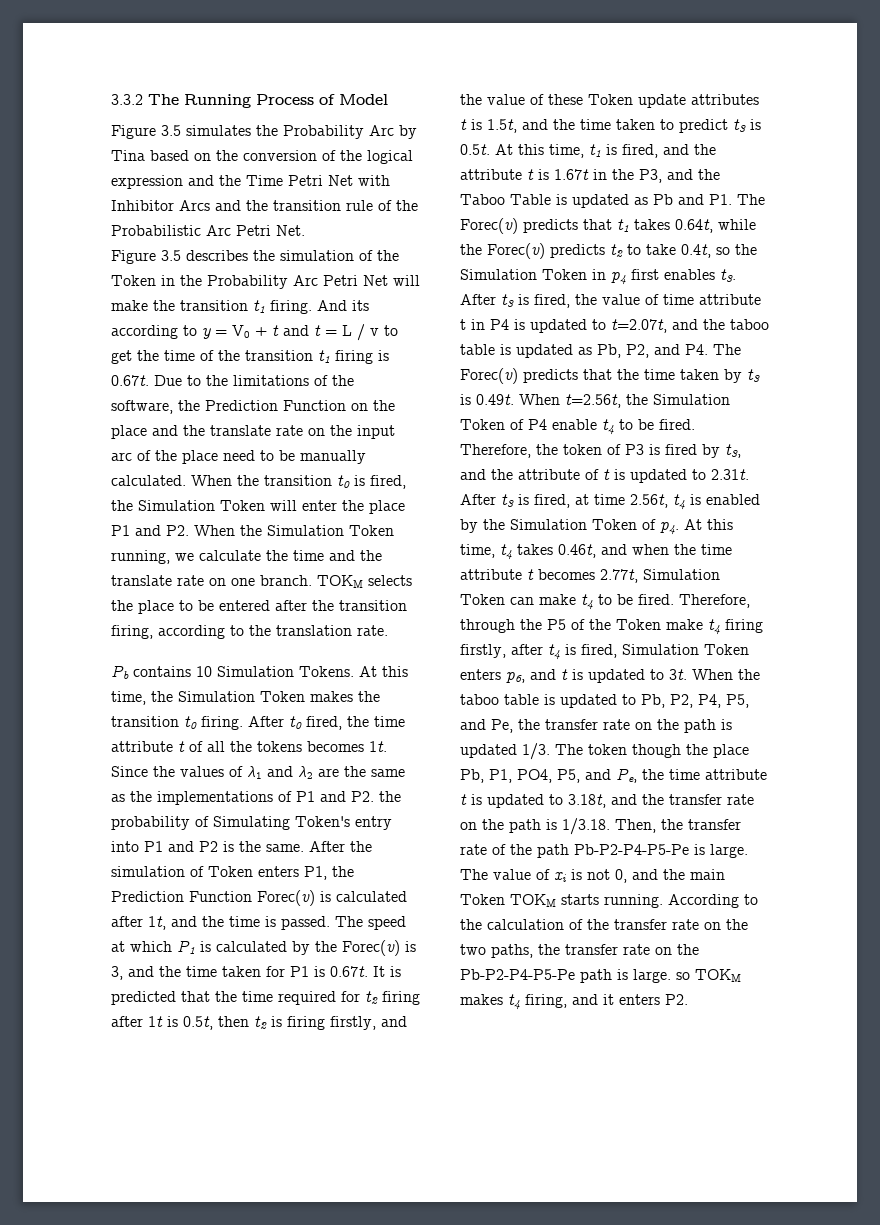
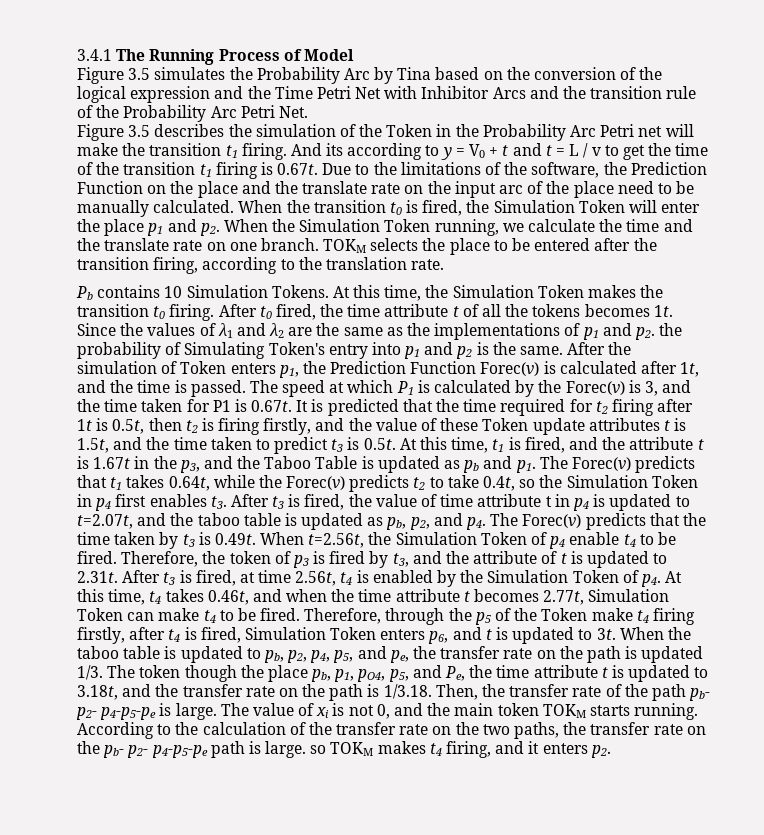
- 3.3.2 The Running Process of Model
+ 3.4.1 The Running Process of Model
- Figure 3.5 simulates the Probability Arc by Tina based on the conversion of the logical expression and the Time Petri Net with Inhibitor Arcs and the transition rule of the Probabilistic Arc Petri Net.
+ Figure 3.5 simulates the Probability Arc by Tina based on the conversion of the logical expression and the Time Petri Net with Inhibitor Arcs and the transition rule of the Probability Arc Petri Net.
- Figure 3.5 describes the simulation of the Token in the Probability Arc Petri Net will make the transition t1 firing.
+ Figure 3.5 describes the simulation of the Token in the Probability Arc Petri net will make the transition t1 firing.
- When the transition t0 is fired, the Simulation Token will enter the place P1 and P2. When the Simulation Token running, we calculate the time and the translate rate on one branch.
+ When the transition t0 is fired, the Simulation Token will enter the place p1 and p2. When the Simulation Token running, we calculate the time and the translate rate on one branch.
- Since the values of λ1 and λ2 are the same as the implementations of P1 and P2. the probability of Simulating Token's entry into P1 and P2 is the same.
+ Since the values of λ1 and λ2 are the same as the implementations of p1 and p2. the probability of Simulating Token's entry into p1 and p2 is the same.
- After the simulation of Token enters P1, the Prediction Function Forec(v) is calculated after 1t, and the time is passed.
+ After the simulation of Token enters p1, the Prediction Function Forec(v) is calculated after 1t, and the time is passed.
- The speed at which P1 is calculated by the Forec(v) is 3, and the time taken for P1 is 0.67t. It is predicted that the time required for t2 firing after 1t is 0.5t, then t2 is firing firstly, and the value of these Token update attributes t is 1.5t, and the time taken to predict t3 is 0.5t. At this time, t1 is fired, and the attribute t is 1.67t in the P3, and the Taboo Table is updated as Pb and P1. The Forec(v) predicts that t1 takes 0.64t, while the Forec(v) predicts t2 to take 0.4t, so the Simulation Token in p4 first enables t3.
+ The speed at which P1 is calculated by the Forec(v) is 3, and the time taken for P1 is 0.67t. It is predicted that the time required for t2 firing after 1t is 0.5t, then t2 is firing firstly, and the value of these Token update attributes t is 1.5t, and the time taken to predict t3 is 0.5t. At this time, t1 is fired, and the attribute t is 1.67t in the p3, and the Taboo Table is updated as pb and p1. The Forec(v) predicts that t1 takes 0.64t, while the Forec(v) predicts t2 to take 0.4t, so the Simulation Token in p4 first enables t3.
- After t3 is fired, the value of time attribute t in P4 is updated to t=2.07t, and the taboo table is updated as Pb, P2, and P4. The Forec(v) predicts that the time taken by t3 is 0.49t. When t=2.56t, the Simulation Token of P4 enable t4 to be fired.
+ After t3 is fired, the value of time attribute t in p4 is updated to t=2.07t, and the taboo table is updated as pb, p2, and p4. The Forec(v) predicts that the time taken by t3 is 0.49t. When t=2.56t, the Simulation Token of p4 enable t4 to be fired.
- Therefore, the token of P3 is fired by t3, and the attribute of t is updated to 2.31t. After t3 is fired, at time 2.56t, t4 is enabled by the Simulation Token of p4.
+ Therefore, the token of p3 is fired by t3, and the attribute of t is updated to 2.31t. After t3 is fired, at time 2.56t, t4 is enabled by the Simulation Token of p4.
- Therefore, through the P5 of the Token make t4 firing firstly, after t4 is fired, Simulation Token enters p6, and t is updated to 3t.
+ Therefore, through the p5 of the Token make t4 firing firstly, after t4 is fired, Simulation Token enters p6, and t is updated to 3t.
- When the taboo table is updated to Pb, P2, P4, P5, and Pe, the transfer rate on the path is updated 1/3.
+ When the taboo table is updated to pb, p2, p4, p5, and pe, the transfer rate on the path is updated 1/3.
- The token though the place Pb, P1, PO4, P5, and Pe, the time attribute t is updated to 3.18t, and the transfer rate on the path is 1/3.18. Then, the transfer rate of the path Pb-P2-P4-P5-Pe is large.
+ The token though the place pb, p1, pO4, p5, and Pe, the time attribute t is updated to 3.18t, and the transfer rate on the path is 1/3.18. Then, the transfer rate of the path pb- p2- p4-p5-pe is large.
- The value of xi is not 0, and the main Token TOKM starts running.
+ The value of xi is not 0, and the main token TOKM starts running.
- According to the calculation of the transfer rate on the two paths, the transfer rate on the Pb-P2-P4-P5-Pe path is large. so TOKM makes t4 firing, and it enters P2.
+ According to the calculation of the transfer rate on the two paths, the transfer rate on the pb- p2- p4-p5-pe path is large. so TOKM makes t4 firing, and it enters p2.

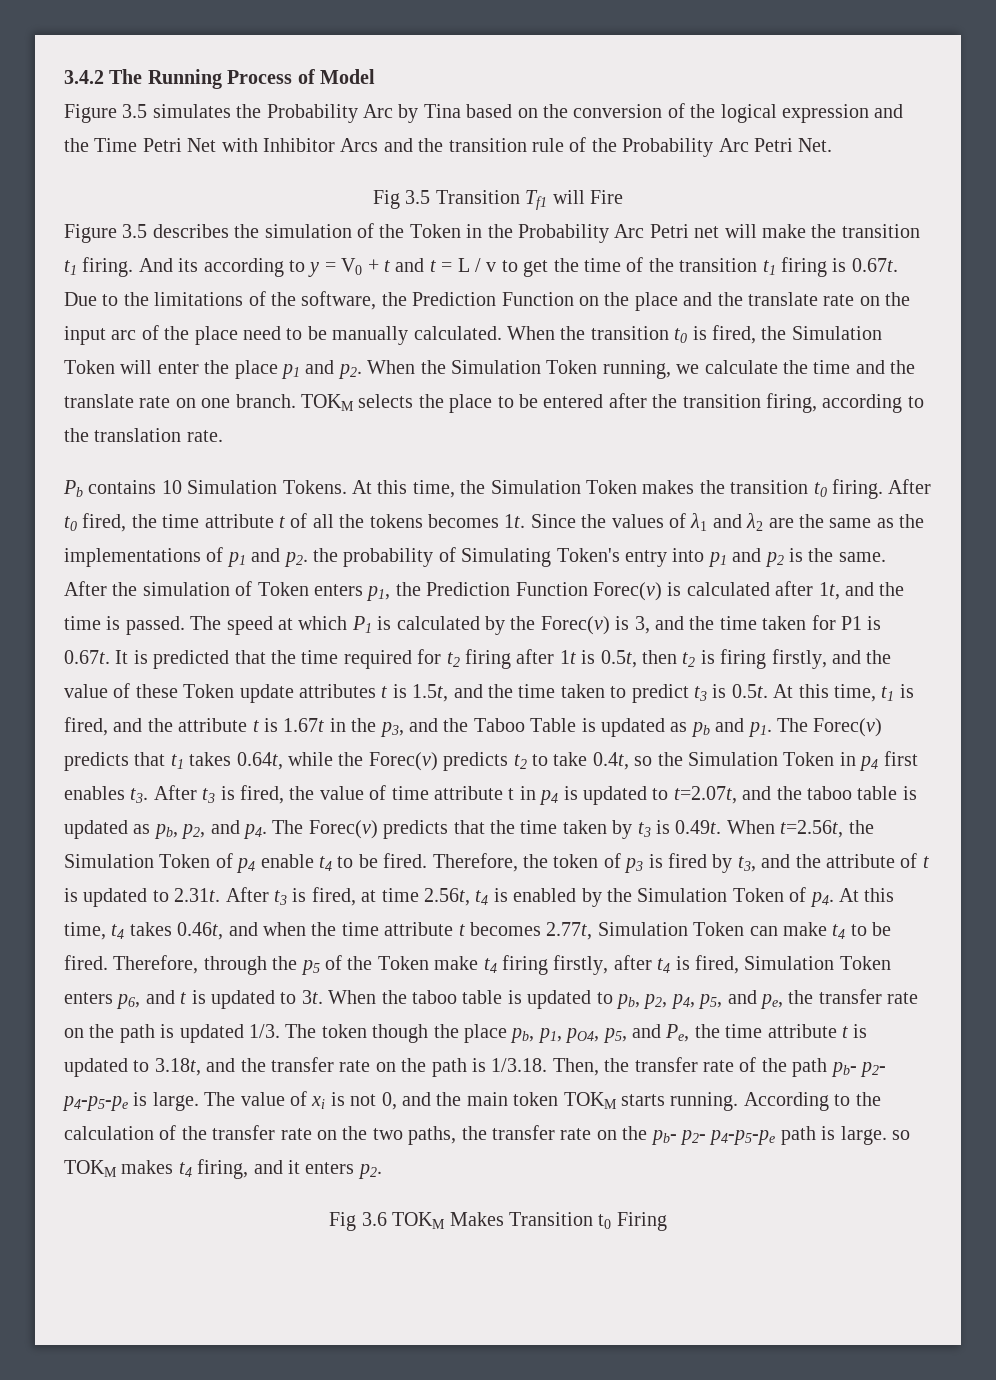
- 3.4.1 The Running Process of Model
+ 3.4.2 The Running Process of Model
+ Fig 3.5 Transition Tf1 will Fire
+ Fig 3.6 TOKM Makes Transition t0 Firing

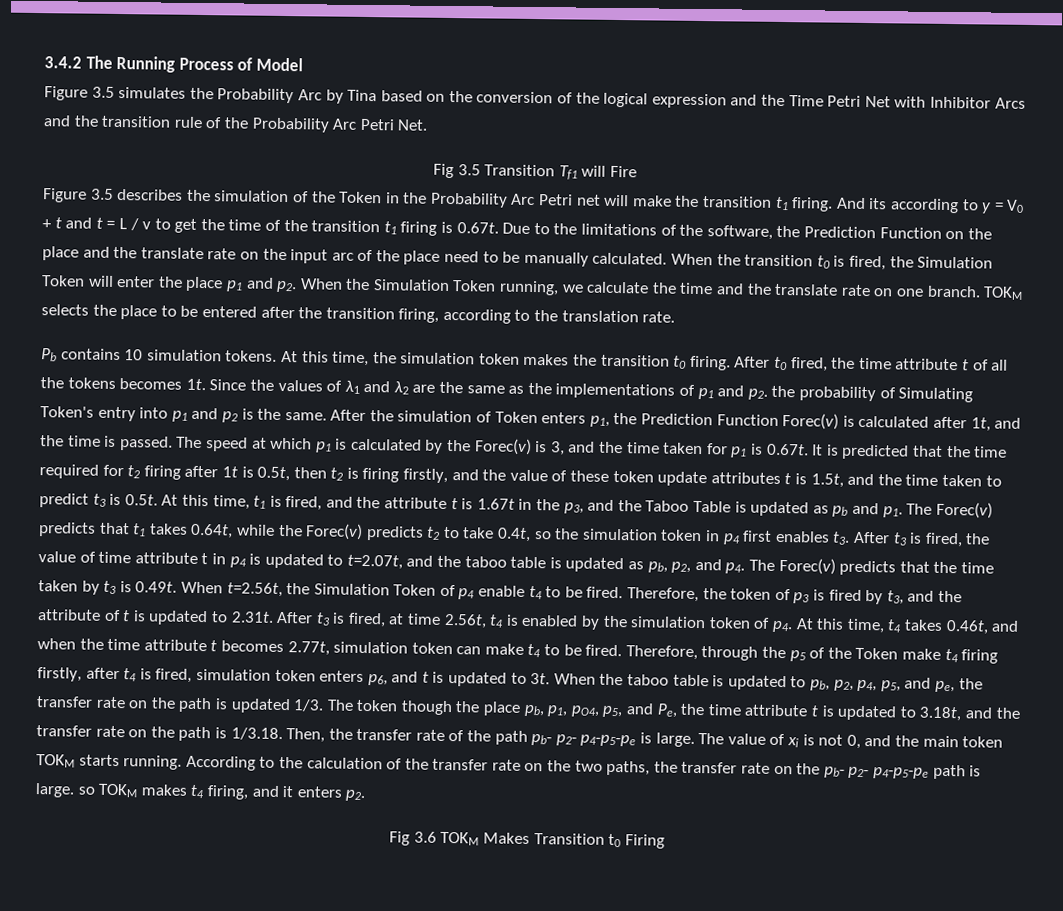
- Pb contains 10 Simulation Tokens.
+ Pb contains 10 simulation tokens.
- At this time, the Simulation Token makes the transition t0 firing.
+ At this time, the simulation token makes the transition t0 firing.
- The speed at which P1 is calculated by the Forec(v) is 3, and the time taken for P1 is 0.67t. It is predicted that the time required for t2 firing after 1t is 0.5t, then t2 is firing firstly, and the value of these Token update attributes t is 1.5t, and the time taken to predict t3 is 0.5t. At this time, t1 is fired, and the attribute t is 1.67t in the p3, and the Taboo Table is updated as pb and p1.
+ The speed at which p1 is calculated by the Forec(v) is 3, and the time taken for p1 is 0.67t. It is predicted that the time required for t2 firing after 1t is 0.5t, then t2 is firing firstly, and the value of these token update attributes t is 1.5t, and the time taken to predict t3 is 0.5t. At this time, t1 is fired, and the attribute t is 1.67t in the p3, and the Taboo Table is updated as pb and p1.
- The Forec(v) predicts that t1 takes 0.64t, while the Forec(v) predicts t2 to take 0.4t, so the Simulation Token in p4 first enables t3.
+ The Forec(v) predicts that t1 takes 0.64t, while the Forec(v) predicts t2 to take 0.4t, so the simulation token in p4 first enables t3.
- Therefore, the token of p3 is fired by t3, and the attribute of t is updated to 2.31t. After t3 is fired, at time 2.56t, t4 is enabled by the Simulation Token of p4.
+ Therefore, the token of p3 is fired by t3, and the attribute of t is updated to 2.31t. After t3 is fired, at time 2.56t, t4 is enabled by the simulation token of p4.
- At this time, t4 takes 0.46t, and when the time attribute t becomes 2.77t, Simulation Token can make t4 to be fired.
+ At this time, t4 takes 0.46t, and when the time attribute t becomes 2.77t, simulation token can make t4 to be fired.
- Therefore, through the p5 of the Token make t4 firing firstly, after t4 is fired, Simulation Token enters p6, and t is updated to 3t.
+ Therefore, through the p5 of the Token make t4 firing firstly, after t4 is fired, simulation token enters p6, and t is updated to 3t.

